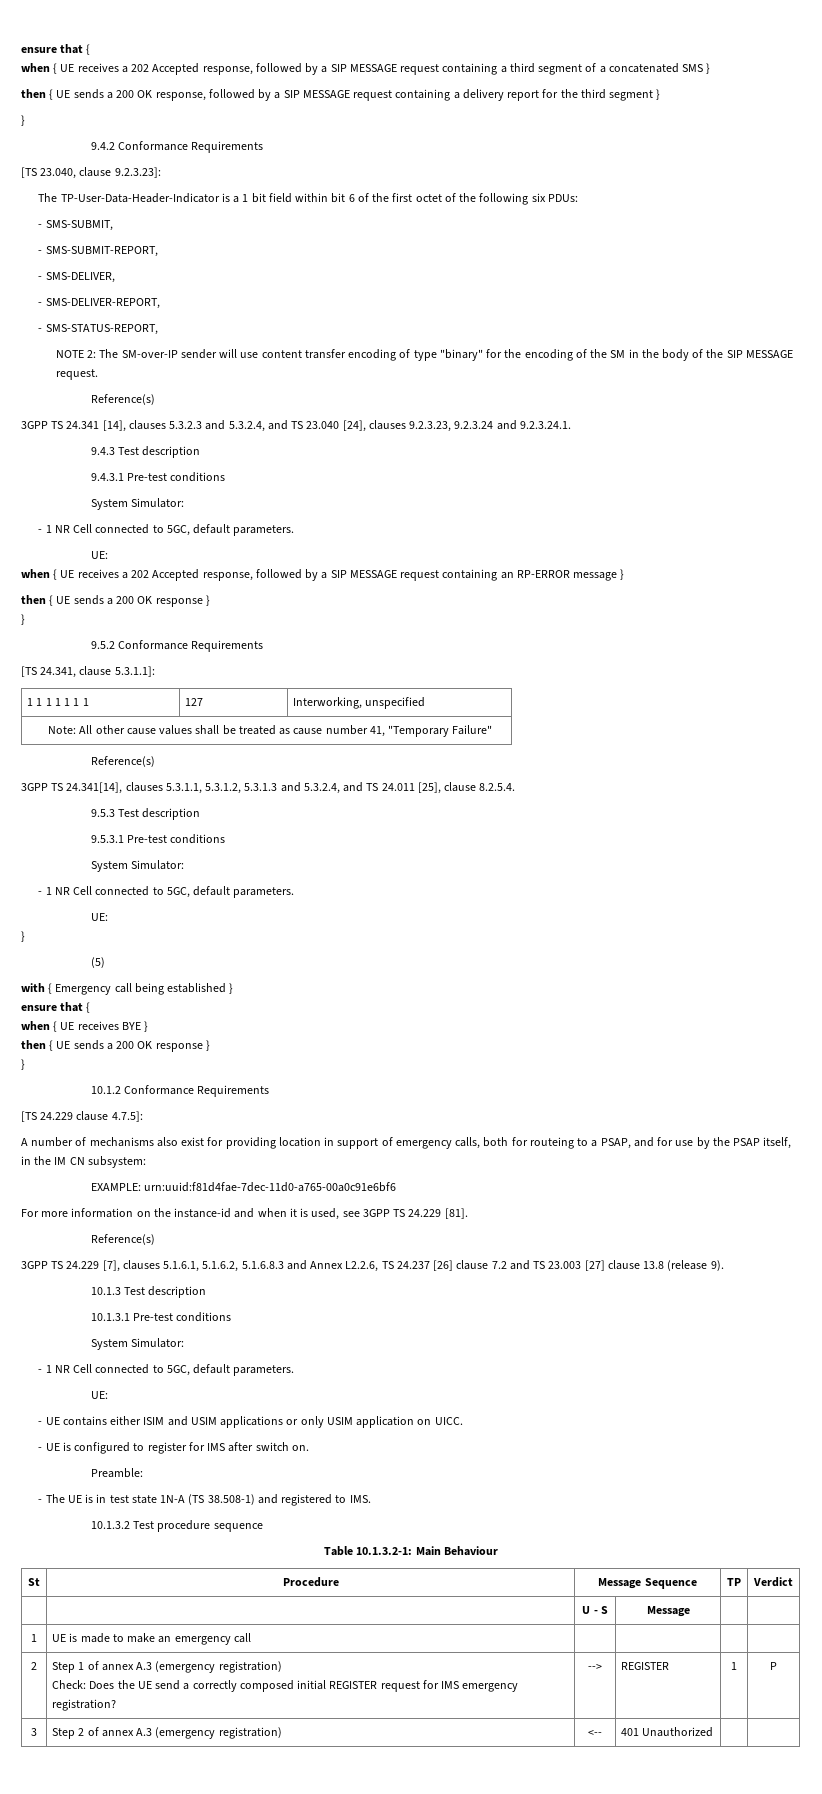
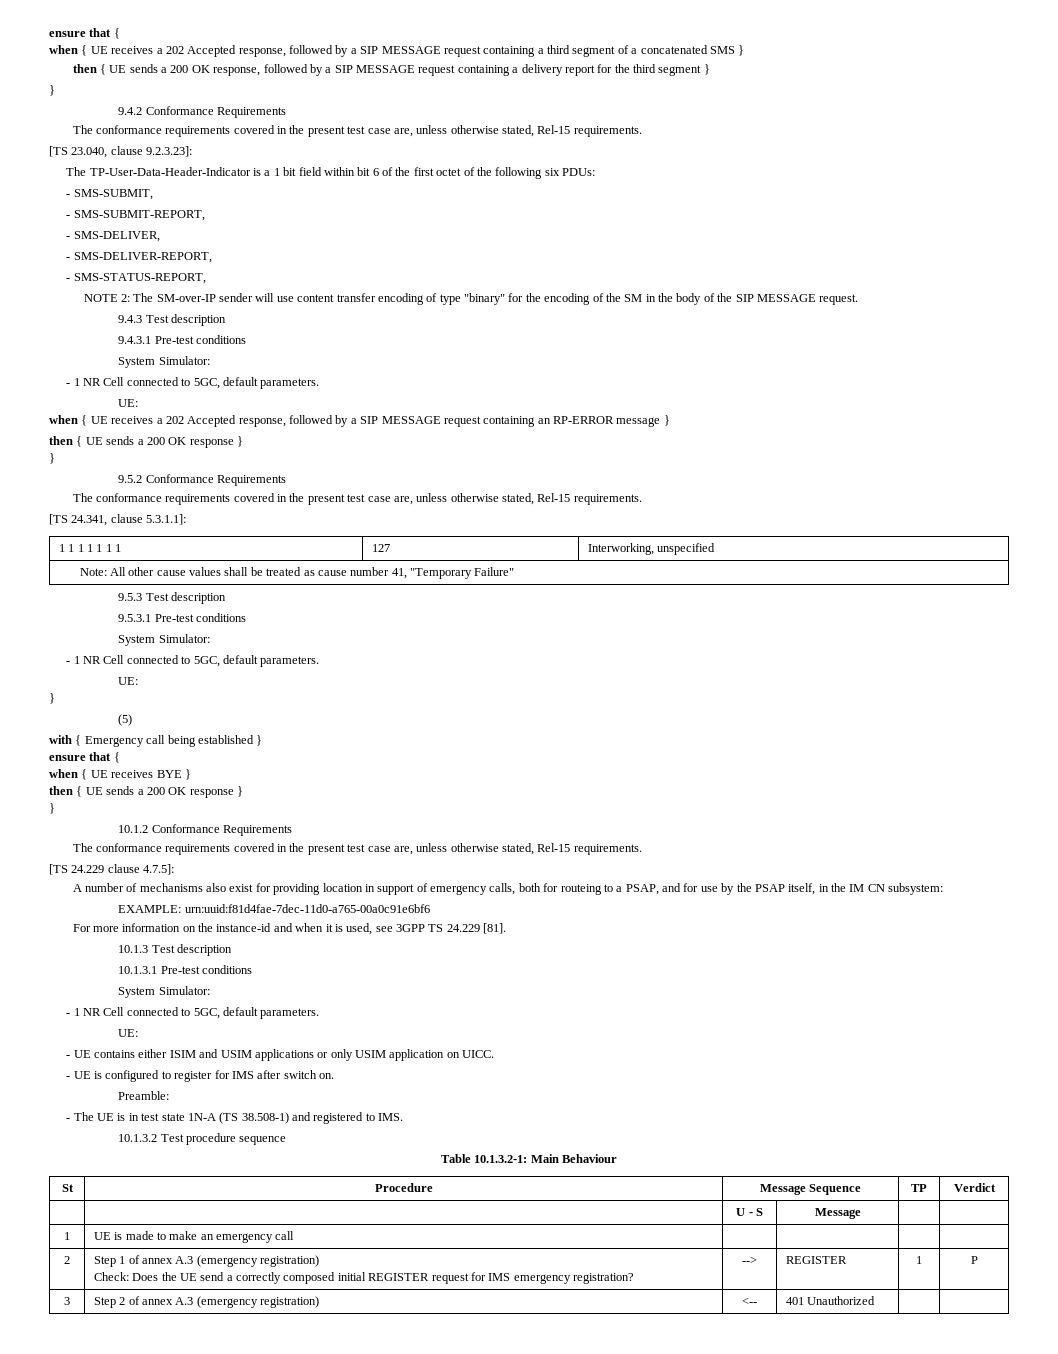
  9.4.2 Conformance Requirements
+ The conformance requirements covered in the present test case are, unless otherwise stated, Rel-15 requirements.
  NOTE 2: The SM-over-IP sender will use content transfer encoding of type "binary" for the encoding of the SM in the body of the SIP MESSAGE request.
- Reference(s)
- 3GPP TS 24.341 [14], clauses 5.3.2.3 and 5.3.2.4, and TS 23.040 [24], clauses 9.2.3.23, 9.2.3.24 and 9.2.3.24.1.
  9.5.2 Conformance Requirements
+ The conformance requirements covered in the present test case are, unless otherwise stated, Rel-15 requirements.
  Note: All other cause values shall be treated as cause number 41, "Temporary Failure"
- Reference(s)
- 3GPP TS 24.341[14], clauses 5.3.1.1, 5.3.1.2, 5.3.1.3 and 5.3.2.4, and TS 24.011 [25], clause 8.2.5.4.
  10.1.2 Conformance Requirements
+ The conformance requirements covered in the present test case are, unless otherwise stated, Rel-15 requirements.
  For more information on the instance-id and when it is used, see 3GPP TS 24.229 [81].
- Reference(s)
- 3GPP TS 24.229 [7], clauses 5.1.6.1, 5.1.6.2, 5.1.6.8.3 and Annex L2.2.6, TS 24.237 [26] clause 7.2 and TS 23.003 [27] clause 13.8 (release 9).

